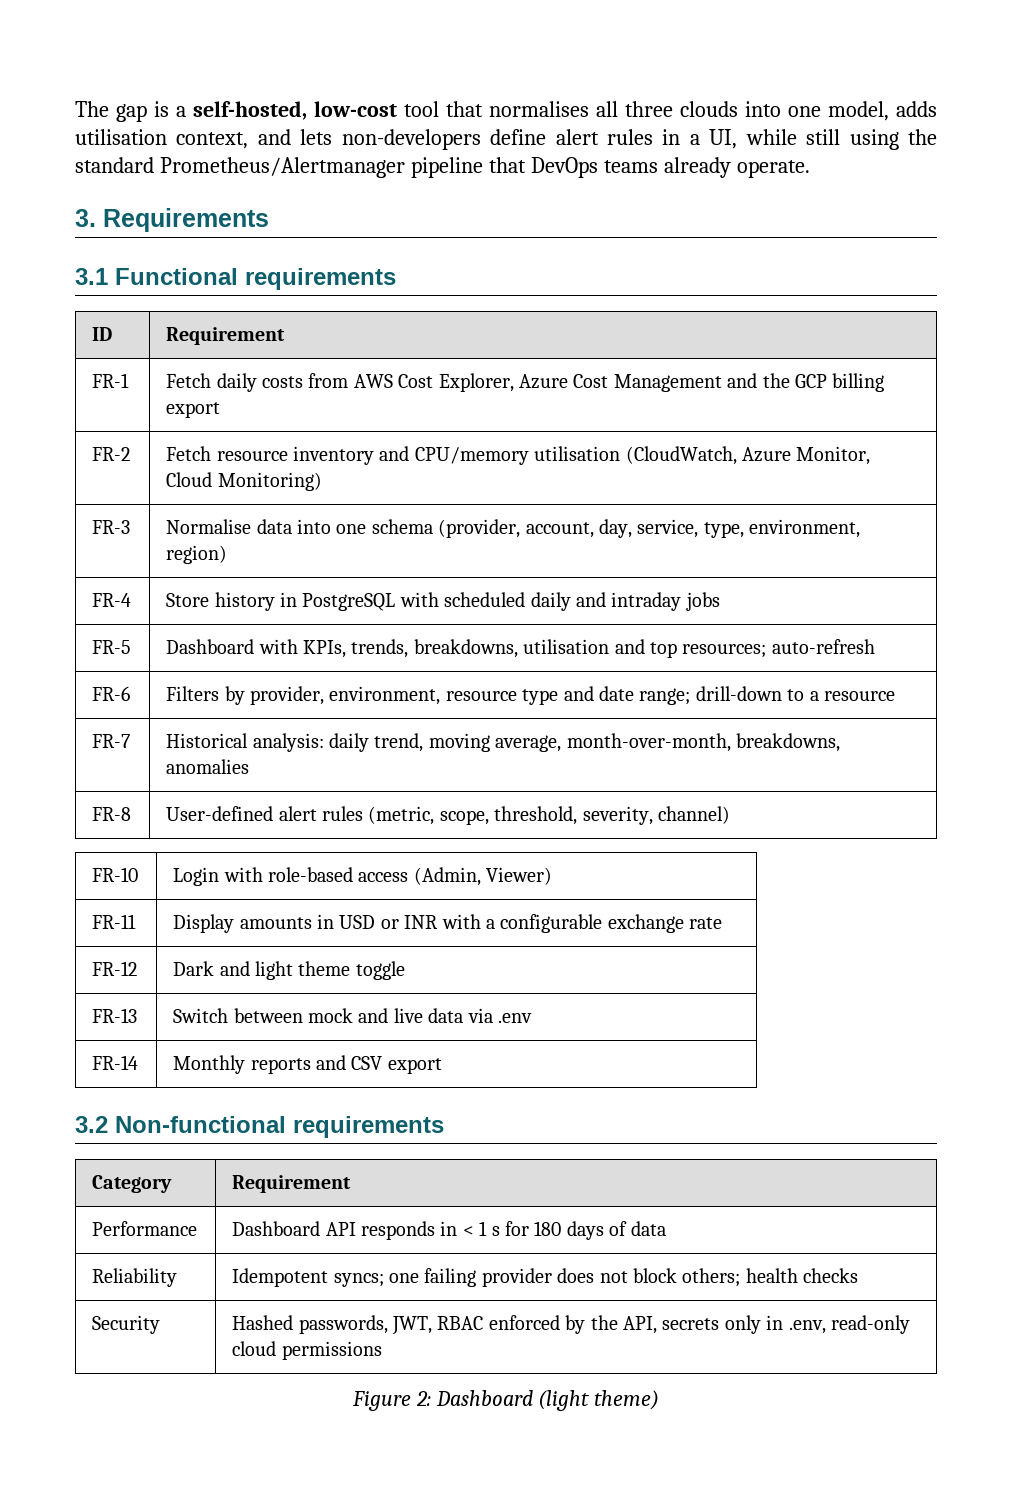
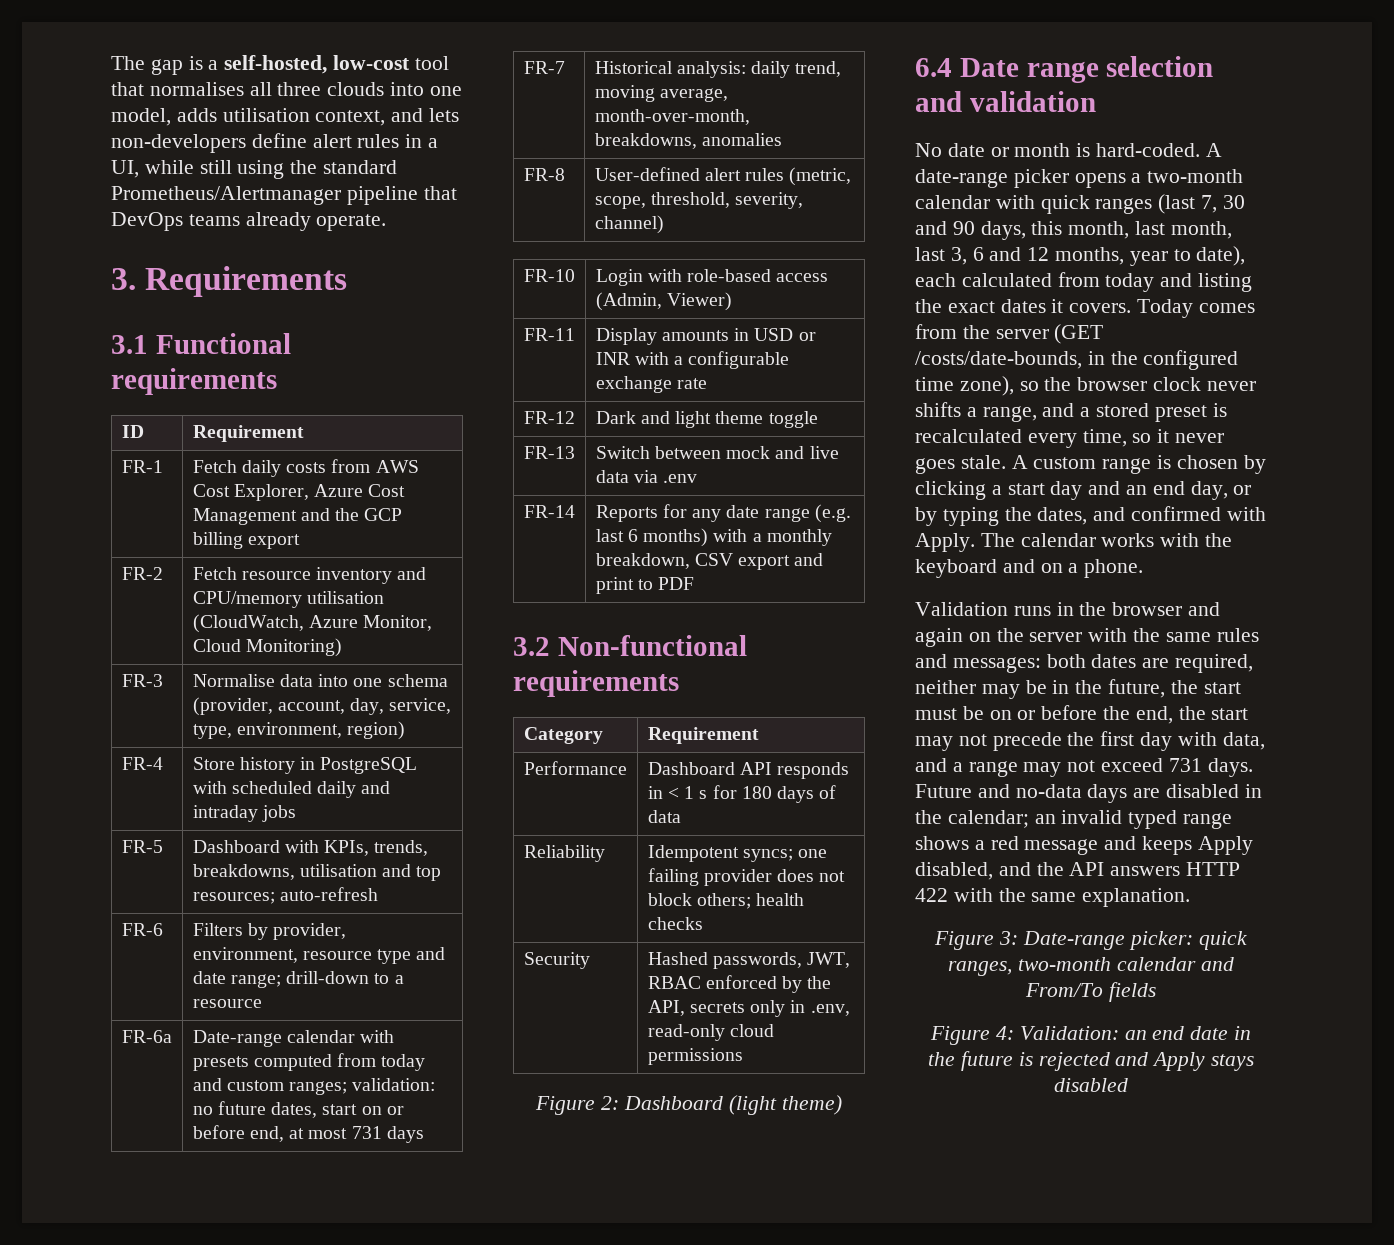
+ FR-6a | Date-range calendar with presets computed from today and custom ranges; validation: no future dates, start on or before end, at most 731 days
- FR-14 | Monthly reports and CSV export
+ FR-14 | Reports for any date range (e.g. last 6 months) with a monthly breakdown, CSV export and print to PDF
+ 6.4 Date range selection and validation
+ No date or month is hard-coded. A date-range picker opens a two-month calendar with quick ranges (last 7, 30 and 90 days, this month, last month, last 3, 6 and 12 months, year to date), each calculated from today and listing the exact dates it covers. Today comes from the server (GET /costs/date-bounds, in the configured time zone), so the browser clock never shifts a range, and a stored preset is recalculated every time, so it never goes stale. A custom range is chosen by clicking a start day and an end day, or by typing the dates, and confirmed with Apply. The calendar works with the keyboard and on a phone.
+ Validation runs in the browser and again on the server with the same rules and messages: both dates are required, neither may be in the future, the start must be on or before the end, the start may not precede the first day with data, and a range may not exceed 731 days. Future and no-data days are disabled in the calendar; an invalid typed range shows a red message and keeps Apply disabled, and the API answers HTTP 422 with the same explanation.
+ Figure 3: Date-range picker: quick ranges, two-month calendar and From/To fields
+ Figure 4: Validation: an end date in the future is rejected and Apply stays disabled

